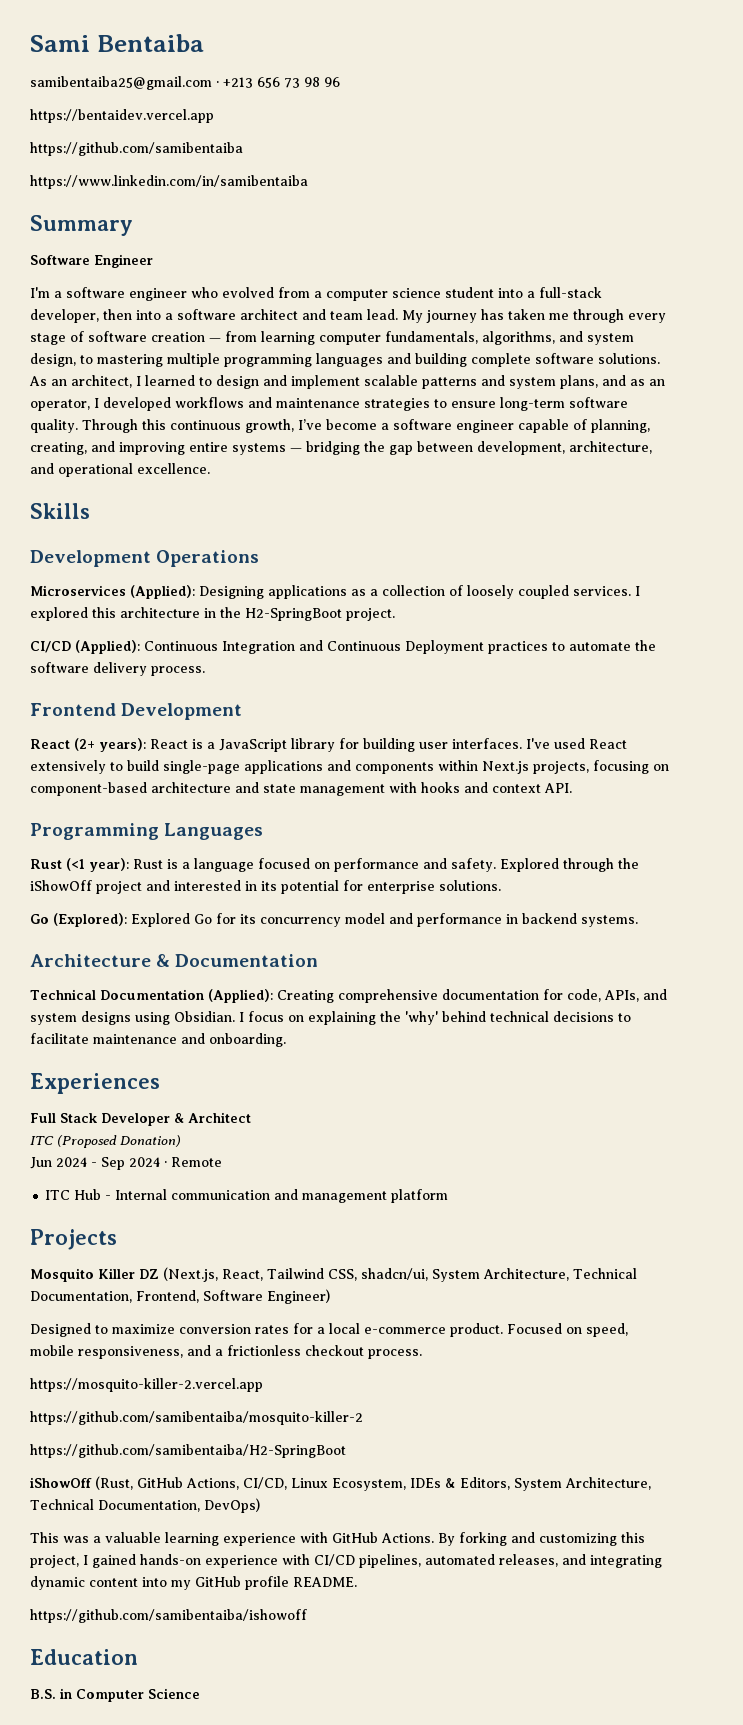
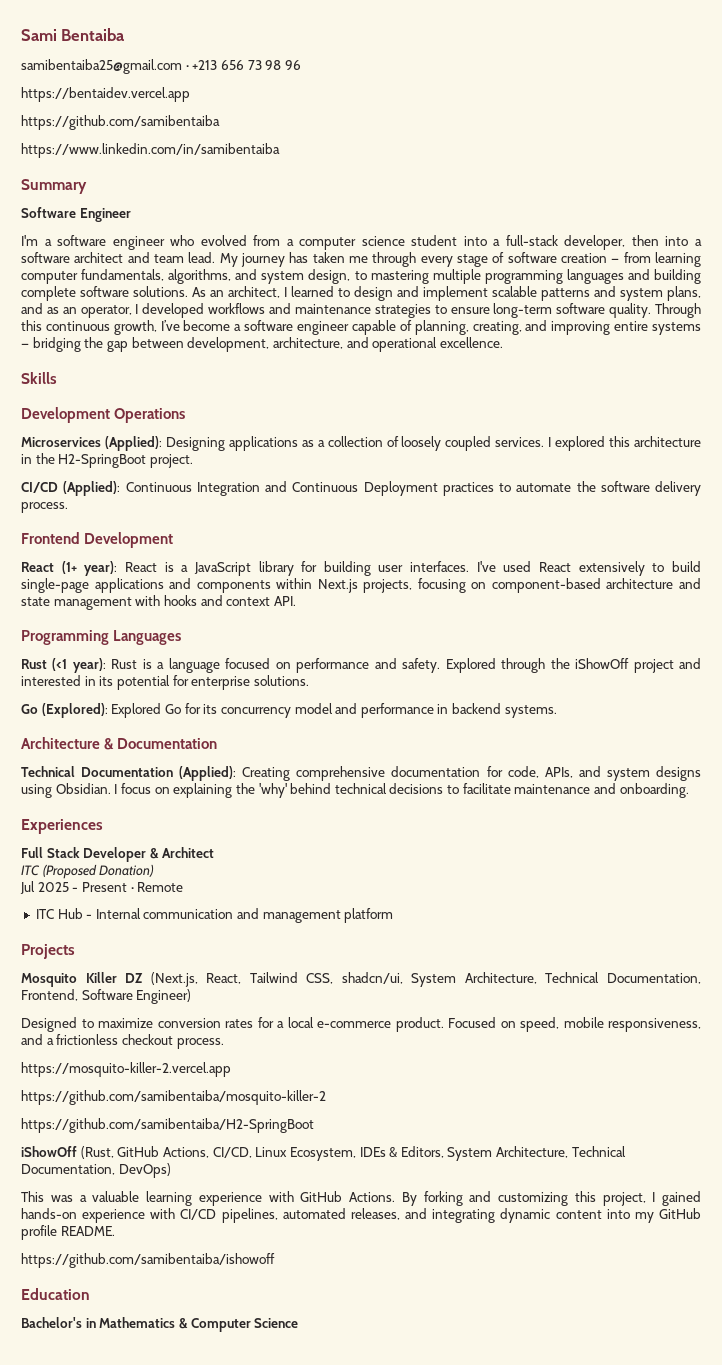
- React (2+ years): React is a JavaScript library for building user interfaces.
+ React (1+ year): React is a JavaScript library for building user interfaces.
- Jun 2024 - Sep 2024 · Remote
+ Jul 2025 - Present · Remote
- B.S. in Computer Science
+ Bachelor's in Mathematics & Computer Science

